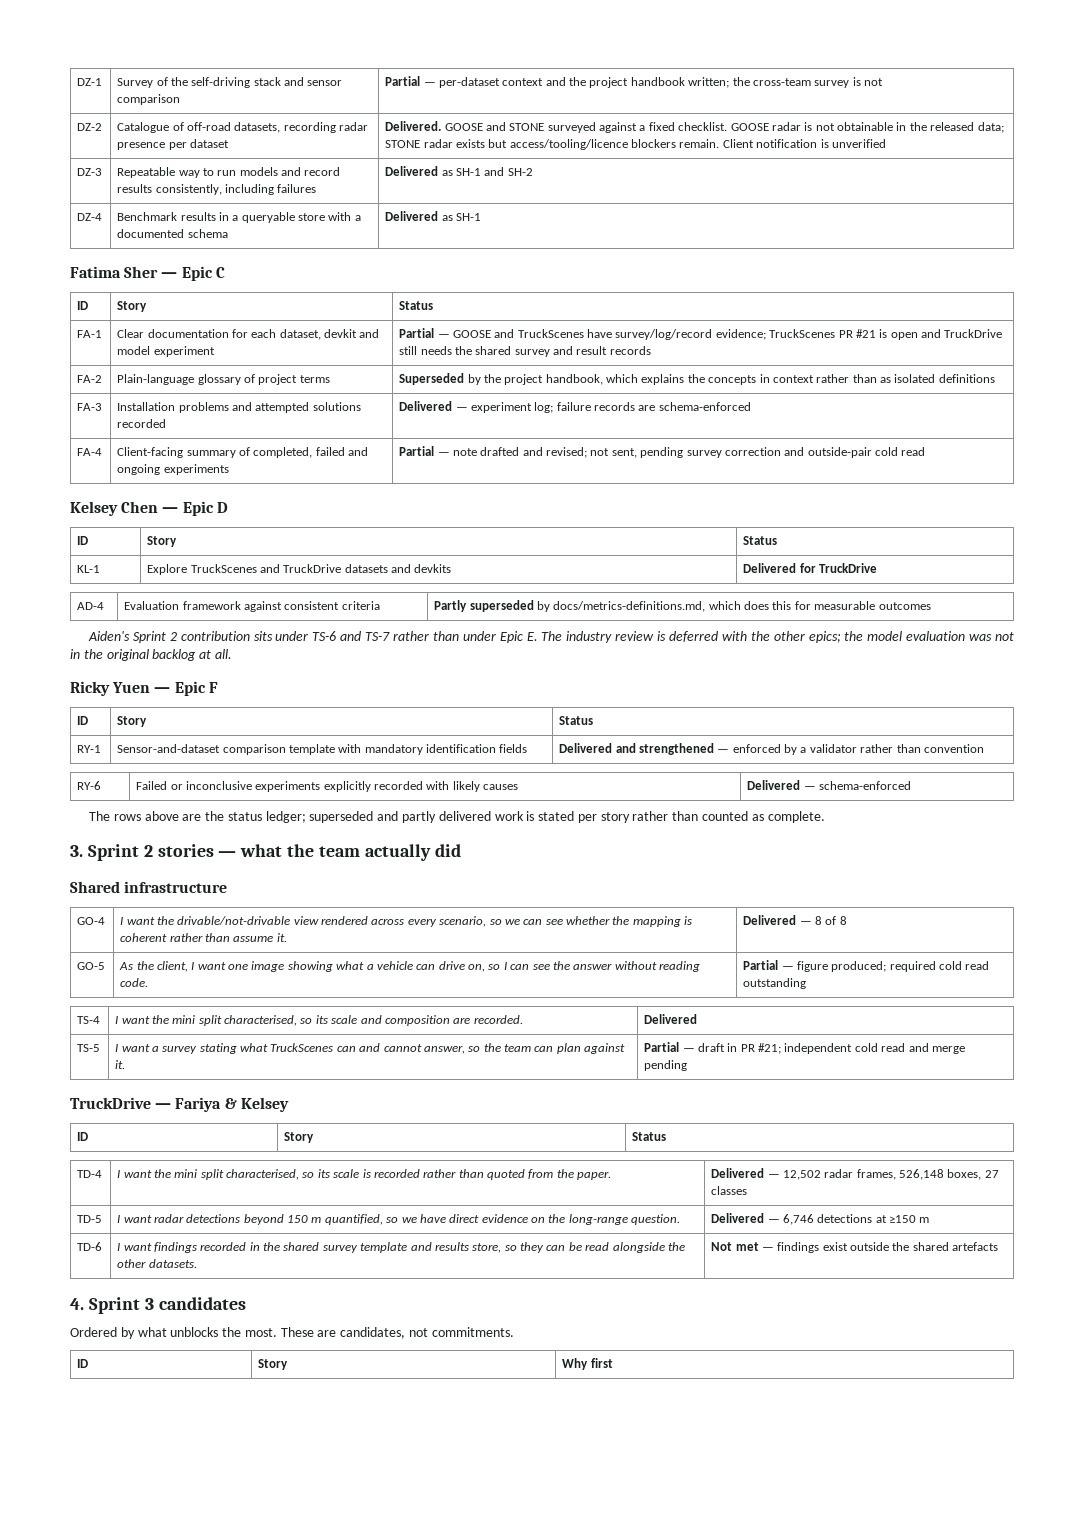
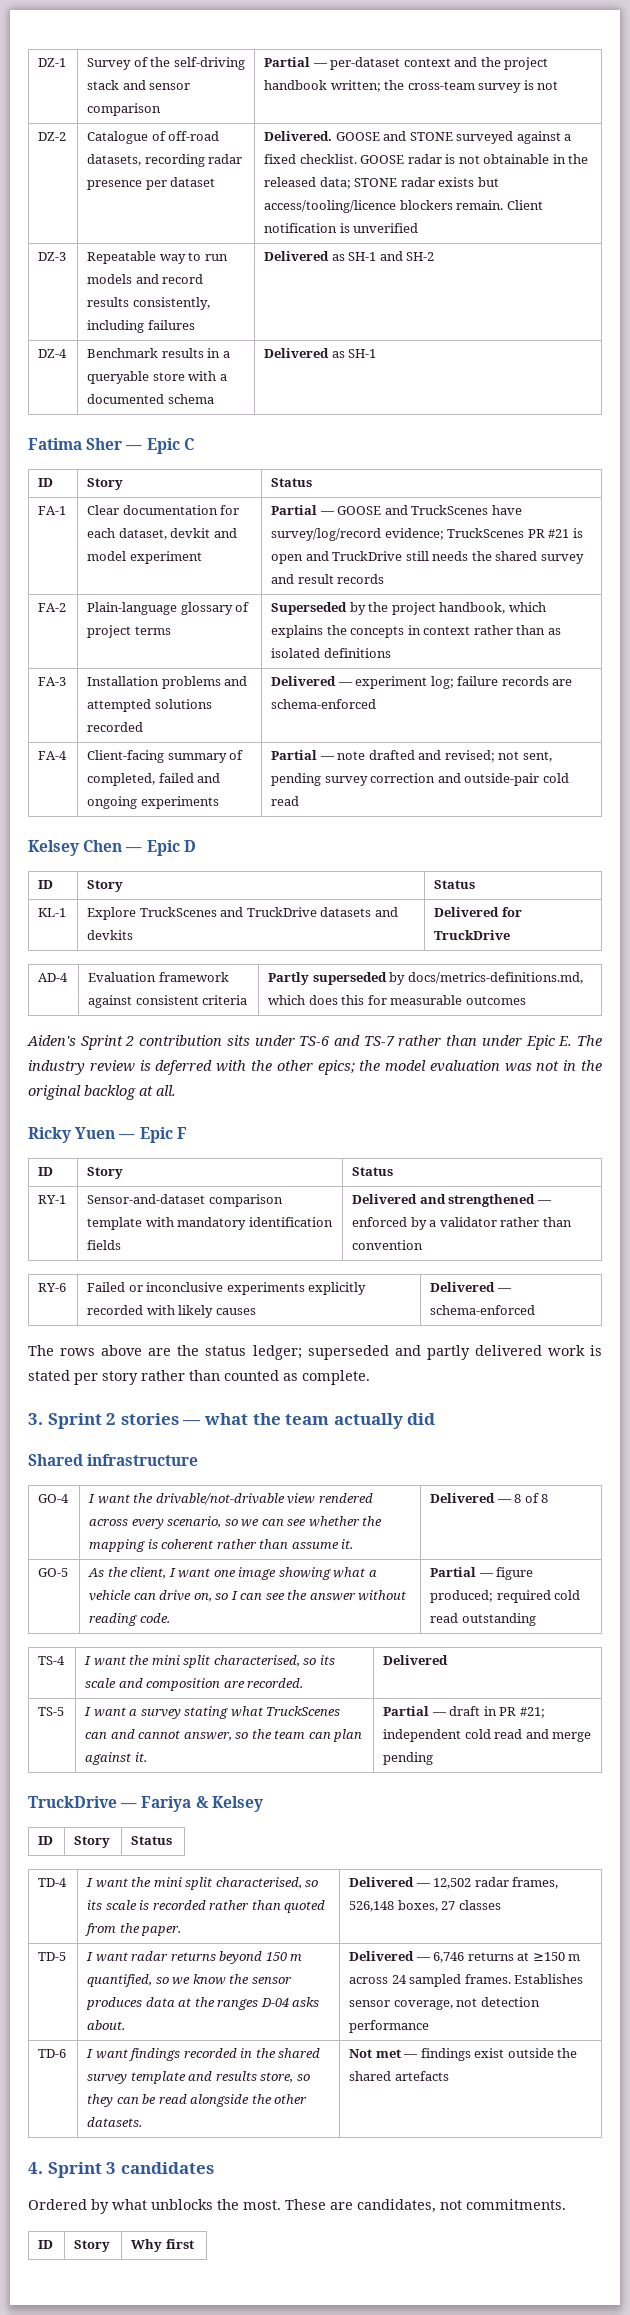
- TD-5 | I want radar detections beyond 150 m quantified, so we have direct evidence on the long-range question. | Delivered — 6,746 detections at ≥150 m
+ TD-5 | I want radar returns beyond 150 m quantified, so we know the sensor produces data at the ranges D-04 asks about. | Delivered — 6,746 returns at ≥150 m across 24 sampled frames. Establishes sensor coverage, not detection performance

